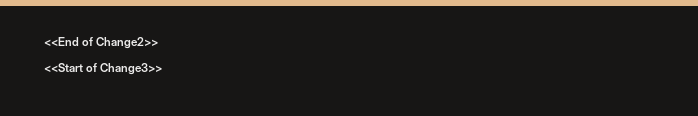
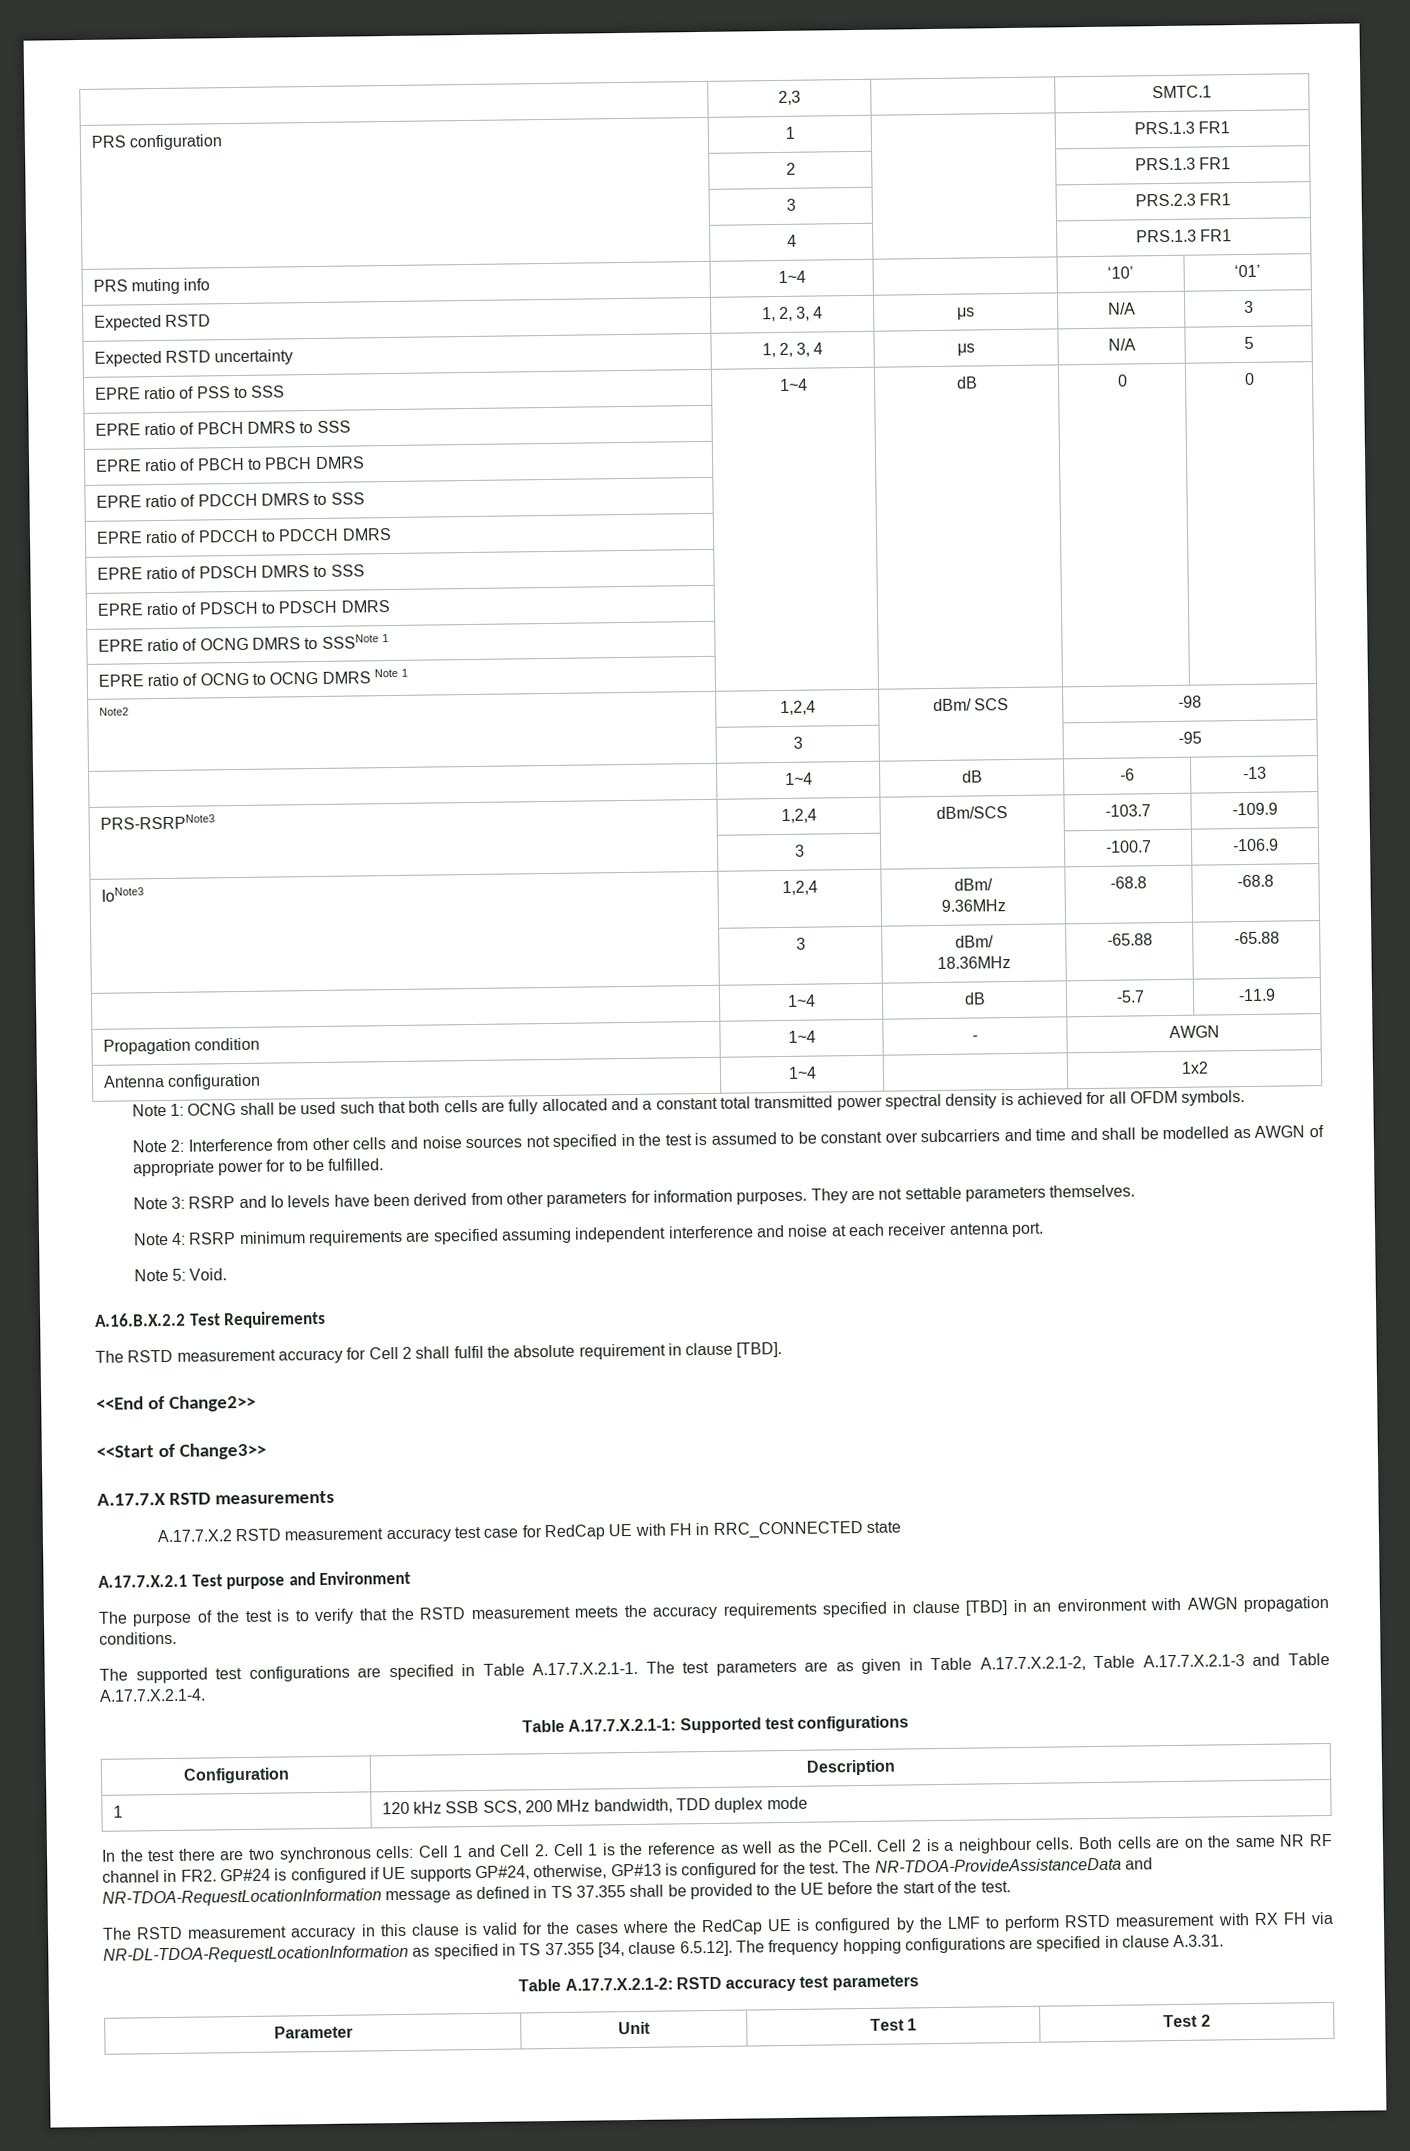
+ | 2,3 | | SMTC.1
+ PRS configuration | 1 | | PRS.1.3 FR1
+ | 2 | | PRS.1.3 FR1
+ | 3 | | PRS.2.3 FR1
+ | 4 | | PRS.1.3 FR1
+ PRS muting info | 1~4 | | ‘10’ | ‘01’
+ Expected RSTD | 1, 2, 3, 4 | μs | N/A | 3
+ Expected RSTD uncertainty | 1, 2, 3, 4 | μs | N/A | 5
+ EPRE ratio of PSS to SSS | 1~4 | dB | 0 | 0
+ EPRE ratio of PBCH DMRS to SSS | | | |
+ EPRE ratio of PBCH to PBCH DMRS | | | |
+ EPRE ratio of PDCCH DMRS to SSS | | | |
+ EPRE ratio of PDCCH to PDCCH DMRS | | | |
+ EPRE ratio of PDSCH DMRS to SSS | | | |
+ EPRE ratio of PDSCH to PDSCH DMRS | | | |
+ EPRE ratio of OCNG DMRS to SSSNote 1 | | | |
+ EPRE ratio of OCNG to OCNG DMRS Note 1 | | | |
+ Note2 | 1,2,4 | dBm/ SCS | -98
+ | 3 | | -95
+ | 1~4 | dB | -6 | -13
+ PRS-RSRPNote3 | 1,2,4 | dBm/SCS | -103.7 | -109.9
+ | 3 | | -100.7 | -106.9
+ IoNote3 | 1,2,4 | dBm/
+ 9.36MHz | -68.8 | -68.8
+ | 3 | dBm/
+ 18.36MHz | -65.88 | -65.88
+ | 1~4 | dB | -5.7 | -11.9
+ Propagation condition | 1~4 | - | AWGN
+ Antenna configuration | 1~4 | | 1x2
+ Note 1: OCNG shall be used such that both cells are fully allocated and a constant total transmitted power spectral density is achieved for all OFDM symbols.
+ Note 2: Interference from other cells and noise sources not specified in the test is assumed to be constant over subcarriers and time and shall be modelled as AWGN of appropriate power for to be fulfilled.
+ Note 3: RSRP and Io levels have been derived from other parameters for information purposes. They are not settable parameters themselves.
+ Note 4: RSRP minimum requirements are specified assuming independent interference and noise at each receiver antenna port.
+ Note 5: Void.
+ A.16.B.X.2.2 Test Requirements
+ The RSTD measurement accuracy for Cell 2 shall fulfil the absolute requirement in clause [TBD].
+ A.17.7.X RSTD measurements
+ A.17.7.X.2 RSTD measurement accuracy test case for RedCap UE with FH in RRC_CONNECTED state
+ A.17.7.X.2.1 Test purpose and Environment
+ The purpose of the test is to verify that the RSTD measurement meets the accuracy requirements specified in clause [TBD] in an environment with AWGN propagation conditions.
+ The supported test configurations are specified in Table A.17.7.X.2.1-1. The test parameters are as given in Table A.17.7.X.2.1-2, Table A.17.7.X.2.1-3 and Table A.17.7.X.2.1-4.
+ Table A.17.7.X.2.1-1: Supported test configurations
+ Configuration | Description
+ 1 | 120 kHz SSB SCS, 200 MHz bandwidth, TDD duplex mode
+ In the test there are two synchronous cells: Cell 1 and Cell 2. Cell 1 is the reference as well as the PCell. Cell 2 is a neighbour cells. Both cells are on the same NR RF channel in FR2. GP#24 is configured if UE supports GP#24, otherwise, GP#13 is configured for the test. The NR-TDOA-ProvideAssistanceData and NR-TDOA-RequestLocationInformation message as defined in TS 37.355 shall be provided to the UE before the start of the test.
+ The RSTD measurement accuracy in this clause is valid for the cases where the RedCap UE is configured by the LMF to perform RSTD measurement with RX FH via NR-DL-TDOA-RequestLocationInformation as specified in TS 37.355 [34, clause 6.5.12]. The frequency hopping configurations are specified in clause A.3.31.
+ Table A.17.7.X.2.1-2: RSTD accuracy test parameters
+ Parameter | Unit | Test 1 | Test 2

